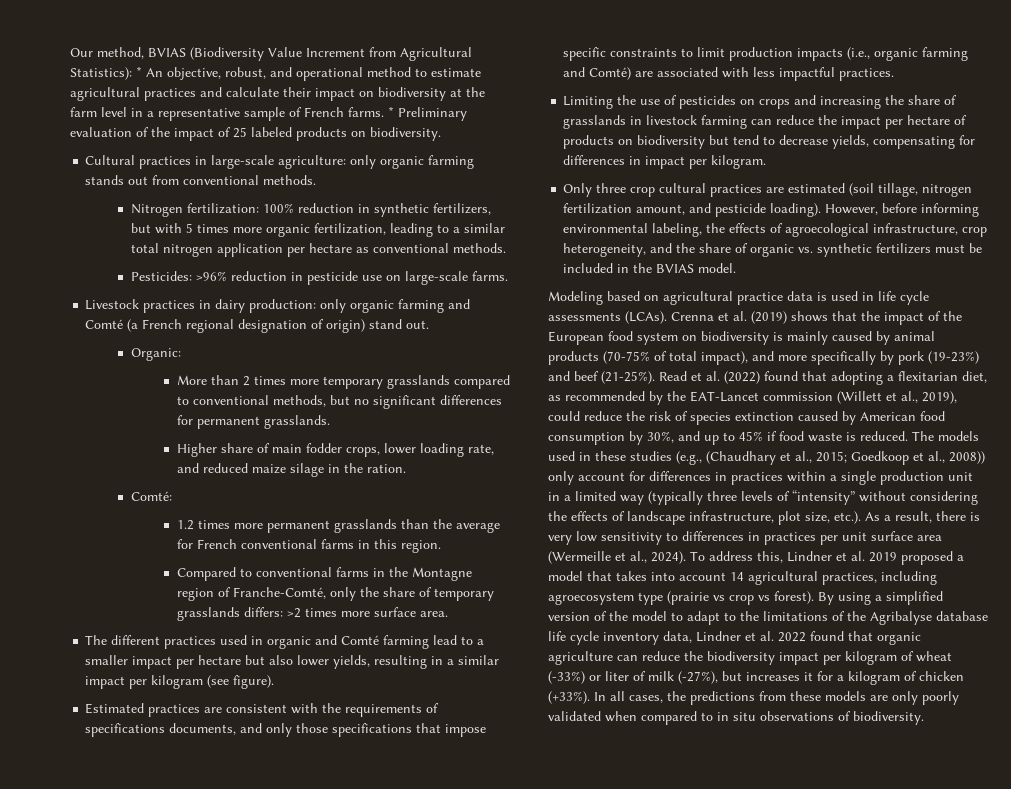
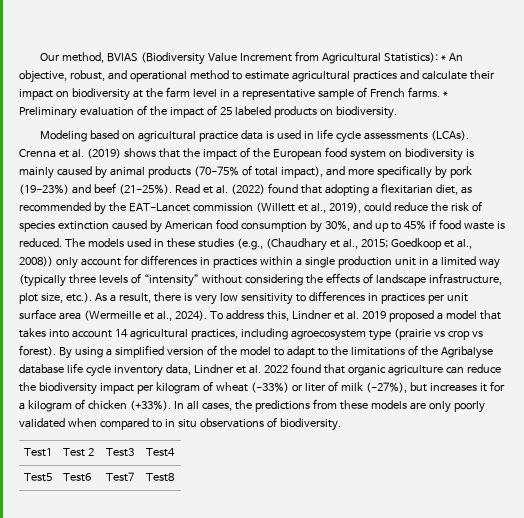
- Cultural practices in large-scale agriculture: only organic farming stands out from conventional methods.
- Nitrogen fertilization: 100% reduction in synthetic fertilizers, but with 5 times more organic fertilization, leading to a similar total nitrogen application per hectare as conventional methods.
- Pesticides: >96% reduction in pesticide use on large-scale farms.
- Livestock practices in dairy production: only organic farming and Comté (a French regional designation of origin) stand out.
- Organic:
- More than 2 times more temporary grasslands compared to conventional methods, but no significant differences for permanent grasslands.
- Higher share of main fodder crops, lower loading rate, and reduced maize silage in the ration.
- Comté:
- 1.2 times more permanent grasslands than the average for French conventional farms in this region.
- Compared to conventional farms in the Montagne region of Franche-Comté, only the share of temporary grasslands differs: >2 times more surface area.
- The different practices used in organic and Comté farming lead to a smaller impact per hectare but also lower yields, resulting in a similar impact per kilogram (see figure).
- Estimated practices are consistent with the requirements of specifications documents, and only those specifications that impose specific constraints to limit production impacts (i.e., organic farming and Comté) are associated with less impactful practices.
- Limiting the use of pesticides on crops and increasing the share of grasslands in livestock farming can reduce the impact per hectare of products on biodiversity but tend to decrease yields, compensating for differences in impact per kilogram.
- Only three crop cultural practices are estimated (soil tillage, nitrogen fertilization amount, and pesticide loading). However, before informing environmental labeling, the effects of agroecological infrastructure, crop heterogeneity, and the share of organic vs. synthetic fertilizers must be included in the BVIAS model.
+ Test1 | Test 2 | Test3 | Test4
+ Test5 | Test6 | Test7 | Test8

